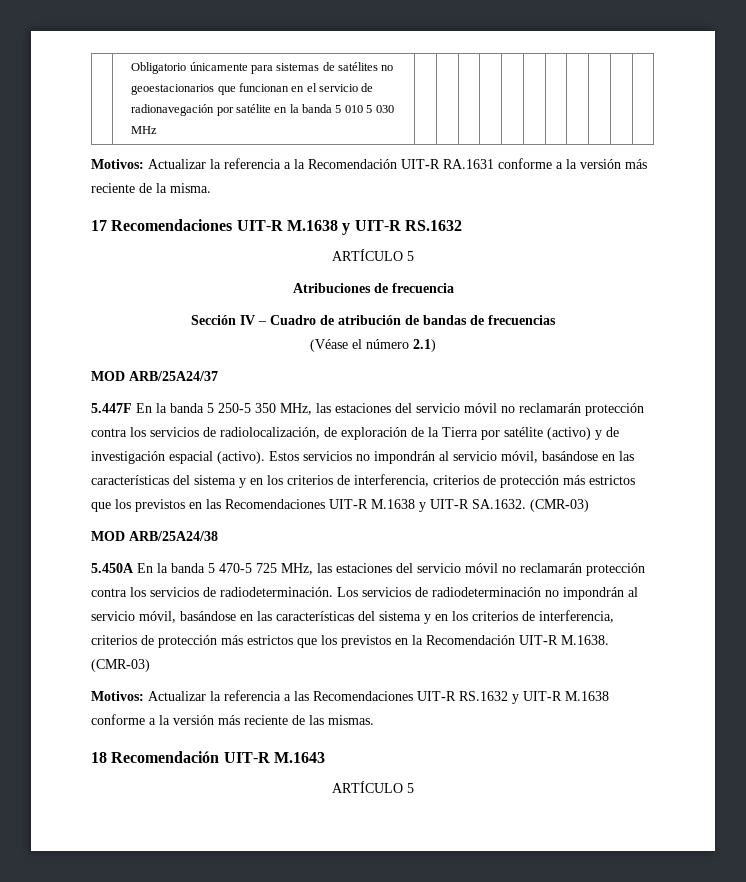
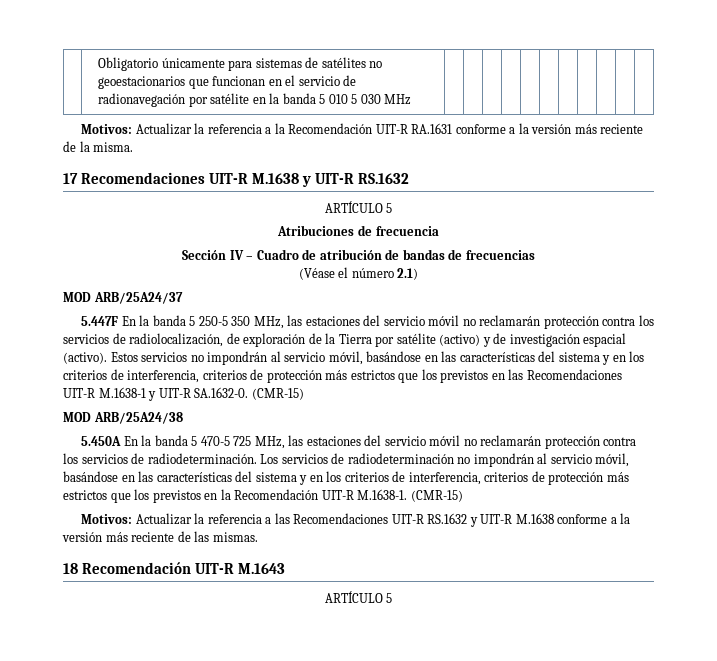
- Estos servicios no impondrán al servicio móvil, basándose en las características del sistema y en los criterios de interferencia, criterios de protección más estrictos que los previstos en las Recomendaciones UIT-R M.1638 y UIT-R SA.1632. (CMR-03)
+ Estos servicios no impondrán al servicio móvil, basándose en las características del sistema y en los criterios de interferencia, criterios de protección más estrictos que los previstos en las Recomendaciones UIT-R M.1638-1 y UIT-R SA.1632-0. (CMR-15)
- Los servicios de radiodeterminación no impondrán al servicio móvil, basándose en las características del sistema y en los criterios de interferencia, criterios de protección más estrictos que los previstos en la Recomendación UIT-R M.1638. (CMR-03)
+ Los servicios de radiodeterminación no impondrán al servicio móvil, basándose en las características del sistema y en los criterios de interferencia, criterios de protección más estrictos que los previstos en la Recomendación UIT-R M.1638-1. (CMR-15)

